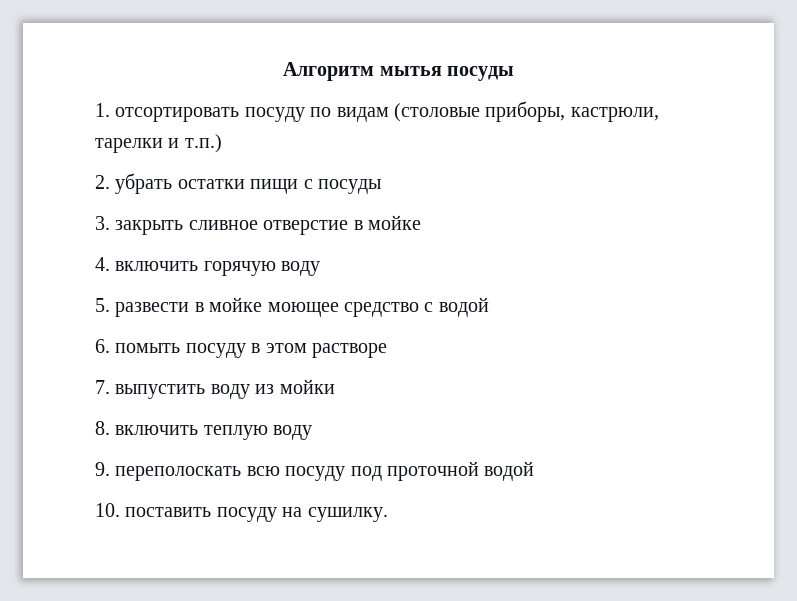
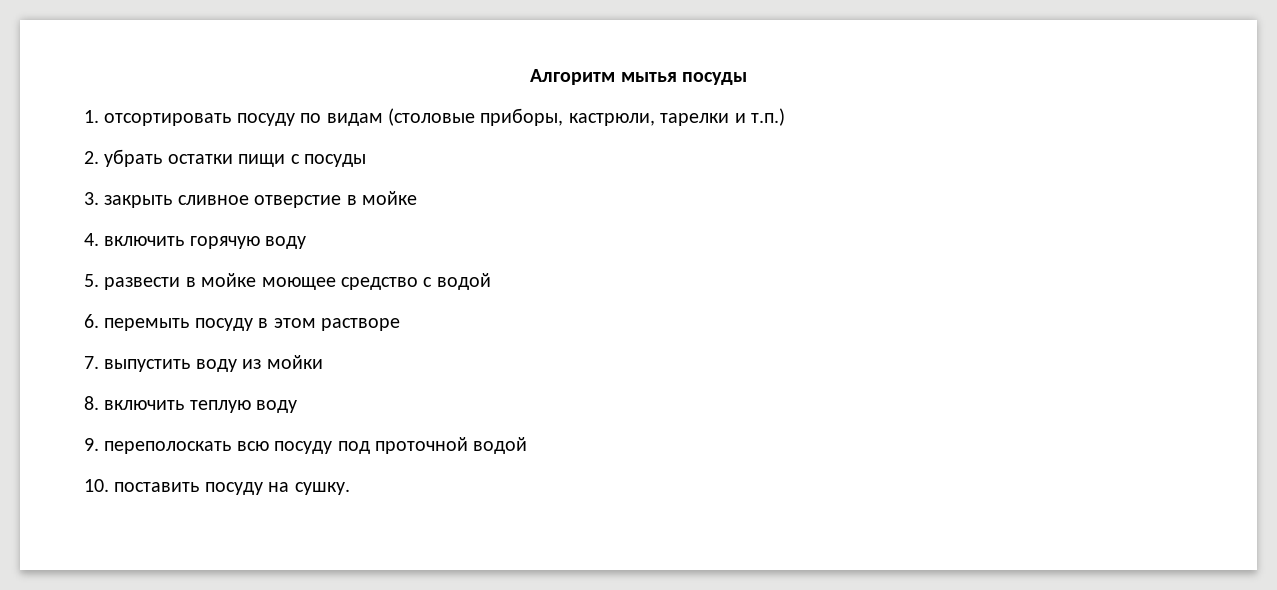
- 6. помыть посуду в этом растворе
+ 6. перемыть посуду в этом растворе
- 10. поставить посуду на сушилку.
+ 10. поставить посуду на сушку.

